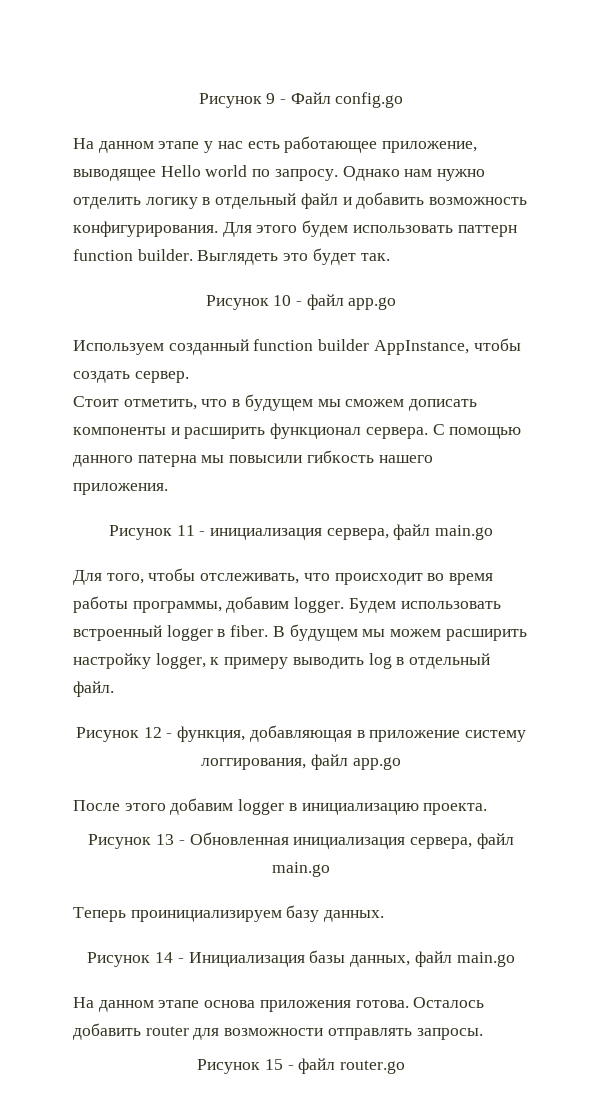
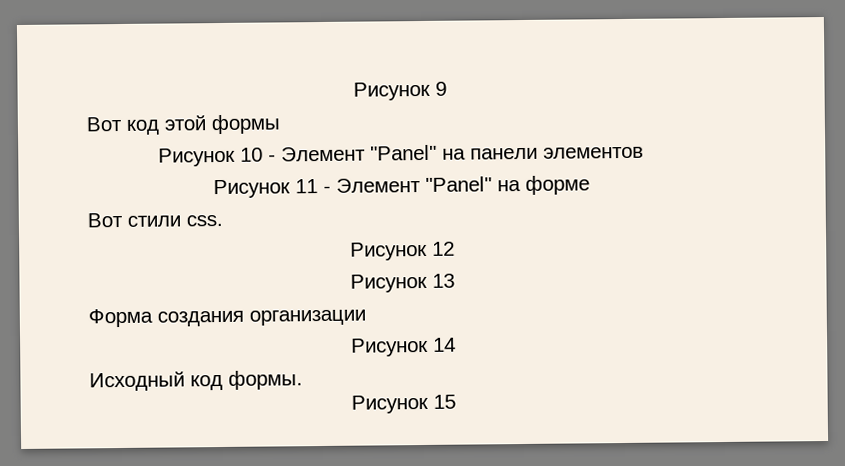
- Рисунок 9 - Файл config.go
- На данном этапе у нас есть работающее приложение, выводящее Hello world по запросу. Однако нам нужно отделить логику в отдельный файл и добавить возможность конфигурирования. Для этого будем использовать паттерн function builder. Выглядеть это будет так.
- Рисунок 10 - файл app.go
- Используем созданный function builder AppInstance, чтобы создать сервер.
- Стоит отметить, что в будущем мы сможем дописать компоненты и расширить функционал сервера. С помощью данного патерна мы повысили гибкость нашего приложения.
- Рисунок 11 - инициализация сервера, файл main.go
- Для того, чтобы отслеживать, что происходит во время работы программы, добавим logger. Будем использовать встроенный logger в fiber. В будущем мы можем расширить настройку logger, к примеру выводить log в отдельный файл.
- Рисунок 12 - функция, добавляющая в приложение систему логгирования, файл app.go
- После этого добавим logger в инициализацию проекта.
- Рисунок 13 - Обновленная инициализация сервера, файл main.go
- Теперь проинициализируем базу данных.
- Рисунок 14 - Инициализация базы данных, файл main.go
- На данном этапе основа приложения готова. Осталось добавить router для возможности отправлять запросы.
+ Рисунок 9
+ Вот код этой формы
+ Рисунок 10 - Элемент "Panel" на панели элементов
+ Рисунок 11 - Элемент "Panel" на форме
+ Вот стили css.
+ Рисунок 12
+ Рисунок 13
+ Форма создания организации
+ Рисунок 14
+ Исходный код формы.
- Рисунок 15 - файл router.go
+ Рисунок 15

